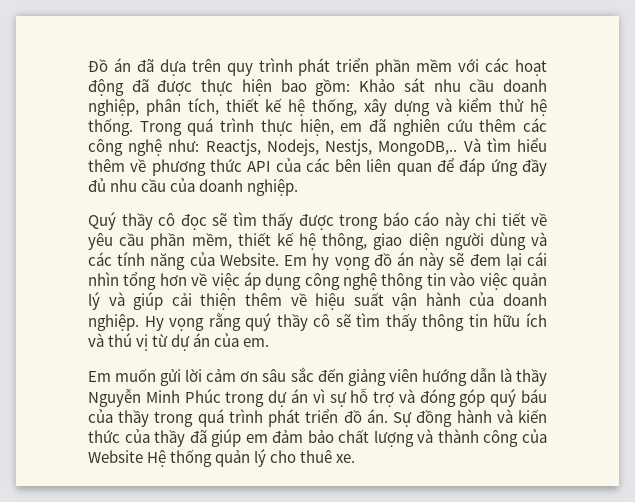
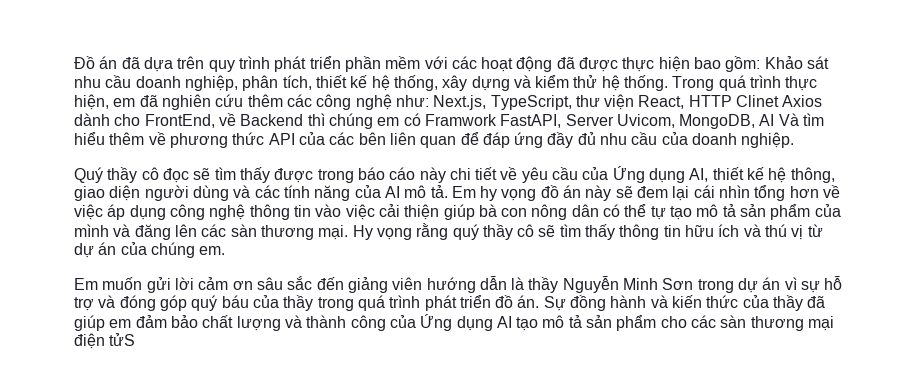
- Trong quá trình thực hiện, em đã nghiên cứu thêm các công nghệ như: Reactjs, Nodejs, Nestjs, MongoDB,.. Và tìm hiểu thêm về phương thức API của các bên liên quan để đáp ứng đầy đủ nhu cầu của doanh nghiệp.
+ Trong quá trình thực hiện, em đã nghiên cứu thêm các công nghệ như: Next.js, TypeScript, thư viện React, HTTP Clinet Axios dành cho FrontEnd, về Backend thì chúng em có Framwork FastAPI, Server Uvicom, MongoDB, AI Và tìm hiểu thêm về phương thức API của các bên liên quan để đáp ứng đầy đủ nhu cầu của doanh nghiệp.
- Quý thầy cô đọc sẽ tìm thấy được trong báo cáo này chi tiết về yêu cầu phần mềm, thiết kế hệ thông, giao diện người dùng và các tính năng của Website.
+ Quý thầy cô đọc sẽ tìm thấy được trong báo cáo này chi tiết về yêu cầu của Ứng dụng AI, thiết kế hệ thông, giao diện người dùng và các tính năng của AI mô tả.
- Em hy vọng đồ án này sẽ đem lại cái nhìn tổng hơn về việc áp dụng công nghệ thông tin vào việc quản lý và giúp cải thiện thêm về hiệu suất vận hành của doanh nghiệp.
+ Em hy vọng đồ án này sẽ đem lại cái nhìn tổng hơn về việc áp dụng công nghệ thông tin vào việc cải thiện giúp bà con nông dân có thể tự tạo mô tả sản phẩm của mình và đăng lên các sàn thương mại.
- Hy vọng rằng quý thầy cô sẽ tìm thấy thông tin hữu ích và thú vị từ dự án của em.
+ Hy vọng rằng quý thầy cô sẽ tìm thấy thông tin hữu ích và thú vị từ dự án của chúng em.
- Em muốn gửi lời cảm ơn sâu sắc đến giảng viên hướng dẫn là thầy Nguyễn Minh Phúc trong dự án vì sự hỗ trợ và đóng góp quý báu của thầy trong quá trình phát triển đồ án.
+ Em muốn gửi lời cảm ơn sâu sắc đến giảng viên hướng dẫn là thầy Nguyễn Minh Sơn trong dự án vì sự hỗ trợ và đóng góp quý báu của thầy trong quá trình phát triển đồ án.
- Sự đồng hành và kiến thức của thầy đã giúp em đảm bảo chất lượng và thành công của Website Hệ thống quản lý cho thuê xe.
+ Sự đồng hành và kiến thức của thầy đã giúp em đảm bảo chất lượng và thành công của Ứng dụng AI tạo mô tả sản phẩm cho các sàn thương mại điện tửS

